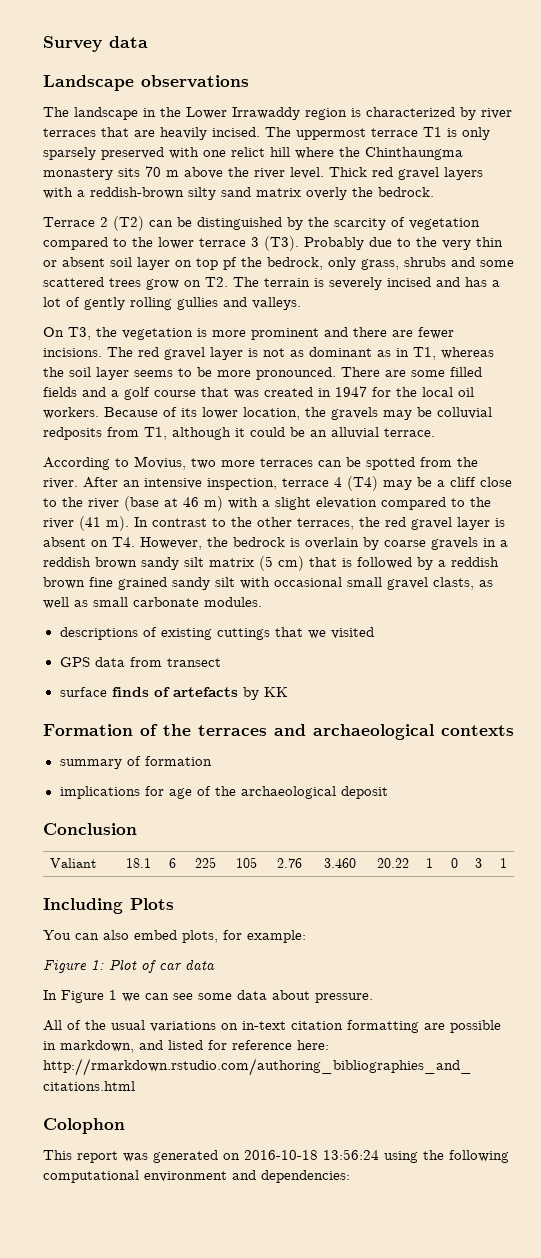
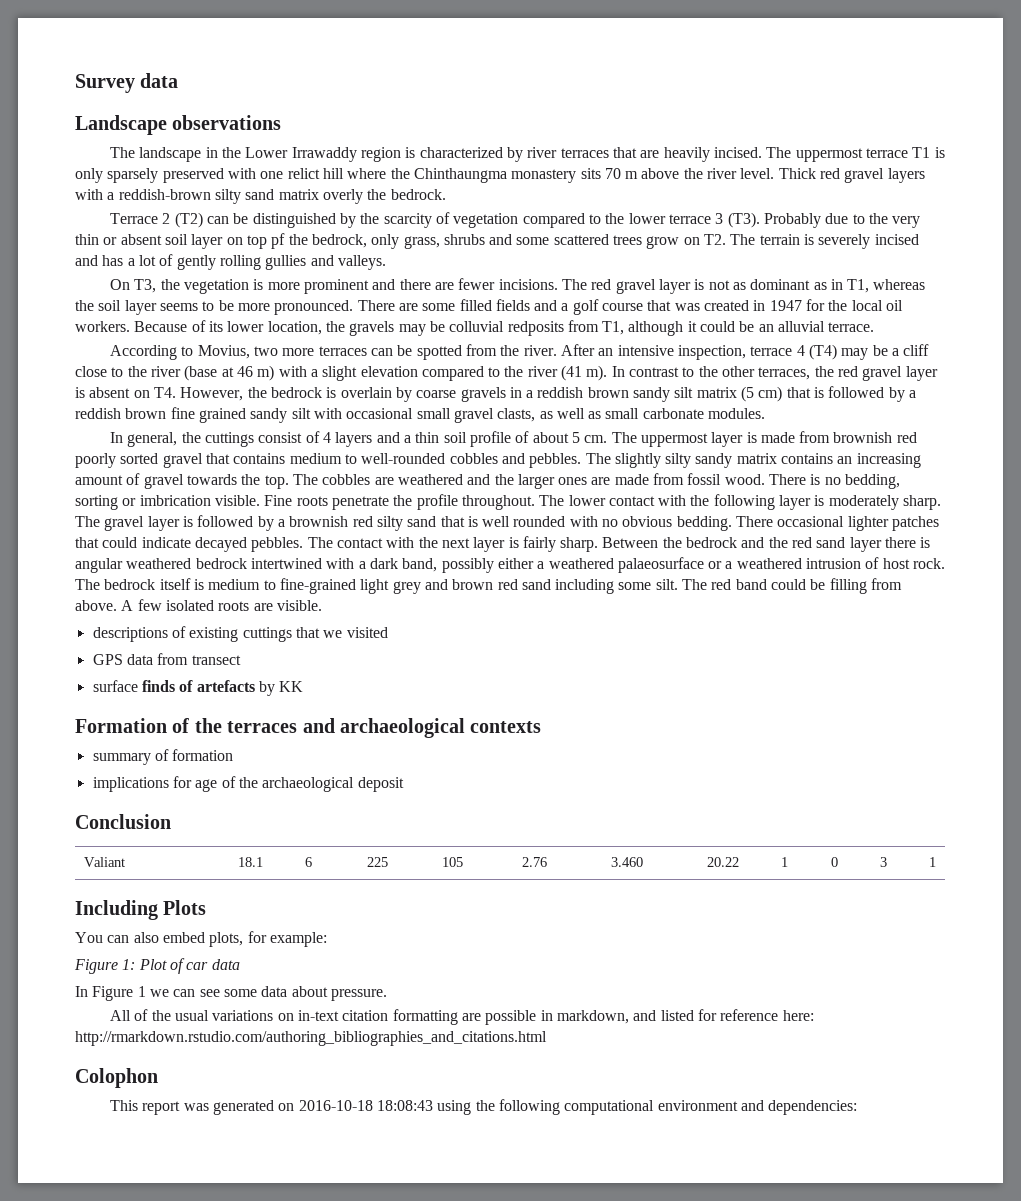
+ In general, the cuttings consist of 4 layers and a thin soil profile of about 5 cm. The uppermost layer is made from brownish red poorly sorted gravel that contains medium to well-rounded cobbles and pebbles. The slightly silty sandy matrix contains an increasing amount of gravel towards the top. The cobbles are weathered and the larger ones are made from fossil wood. There is no bedding, sorting or imbrication visible. Fine roots penetrate the profile throughout. The lower contact with the following layer is moderately sharp. The gravel layer is followed by a brownish red silty sand that is well rounded with no obvious bedding. There occasional lighter patches that could indicate decayed pebbles. The contact with the next layer is fairly sharp. Between the bedrock and the red sand layer there is angular weathered bedrock intertwined with a dark band, possibly either a weathered palaeosurface or a weathered intrusion of host rock. The bedrock itself is medium to fine-grained light grey and brown red sand including some silt. The red band could be filling from above. A few isolated roots are visible.
- This report was generated on 2016-10-18 13:56:24 using the following computational environment and dependencies:
+ This report was generated on 2016-10-18 18:08:43 using the following computational environment and dependencies:

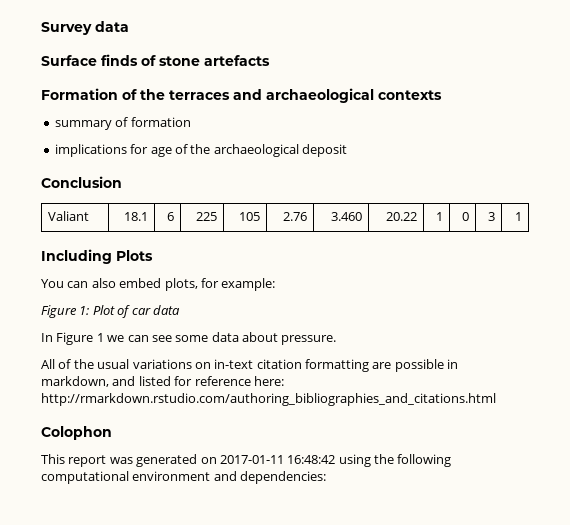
- Landscape observations
- The landscape in the Lower Irrawaddy region is characterized by river terraces that are heavily incised. The uppermost terrace T1 is only sparsely preserved with one relict hill where the Chinthaungma monastery sits 70 m above the river level. Thick red gravel layers with a reddish-brown silty sand matrix overly the bedrock.
- Terrace 2 (T2) can be distinguished by the scarcity of vegetation compared to the lower terrace 3 (T3). Probably due to the very thin or absent soil layer on top pf the bedrock, only grass, shrubs and some scattered trees grow on T2. The terrain is severely incised and has a lot of gently rolling gullies and valleys.
- On T3, the vegetation is more prominent and there are fewer incisions. The red gravel layer is not as dominant as in T1, whereas the soil layer seems to be more pronounced. There are some filled fields and a golf course that was created in 1947 for the local oil workers. Because of its lower location, the gravels may be colluvial redposits from T1, although it could be an alluvial terrace.
- According to Movius, two more terraces can be spotted from the river. After an intensive inspection, terrace 4 (T4) may be a cliff close to the river (base at 46 m) with a slight elevation compared to the river (41 m). In contrast to the other terraces, the red gravel layer is absent on T4. However, the bedrock is overlain by coarse gravels in a reddish brown sandy silt matrix (5 cm) that is followed by a reddish brown fine grained sandy silt with occasional small gravel clasts, as well as small carbonate modules.
- In general, the cuttings consist of 4 layers and a thin soil profile of about 5 cm. The uppermost layer is made from brownish red poorly sorted gravel that contains medium to well-rounded cobbles and pebbles. The slightly silty sandy matrix contains an increasing amount of gravel towards the top. The cobbles are weathered and the larger ones are made from fossil wood. There is no bedding, sorting or imbrication visible. Fine roots penetrate the profile throughout. The lower contact with the following layer is moderately sharp. The gravel layer is followed by a brownish red silty sand that is well rounded with no obvious bedding. There occasional lighter patches that could indicate decayed pebbles. The contact with the next layer is fairly sharp. Between the bedrock and the red sand layer there is angular weathered bedrock intertwined with a dark band, possibly either a weathered palaeosurface or a weathered intrusion of host rock. The bedrock itself is medium to fine-grained light grey and brown red sand including some silt. The red band could be filling from above. A few isolated roots are visible.
- descriptions of existing cuttings that we visited
- GPS data from transect
- surface finds of artefacts by KK
+ Surface finds of stone artefacts
- This report was generated on 2016-10-18 18:08:43 using the following computational environment and dependencies:
+ This report was generated on 2017-01-11 16:48:42 using the following computational environment and dependencies:

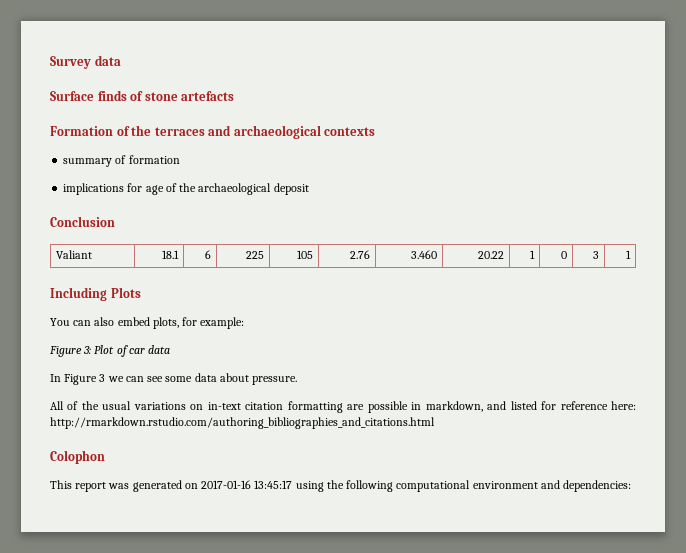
- Figure 1: Plot of car data
+ Figure 3: Plot of car data
- In Figure 1 we can see some data about pressure.
+ In Figure 3 we can see some data about pressure.
- This report was generated on 2017-01-11 16:48:42 using the following computational environment and dependencies:
+ This report was generated on 2017-01-16 13:45:17 using the following computational environment and dependencies:

